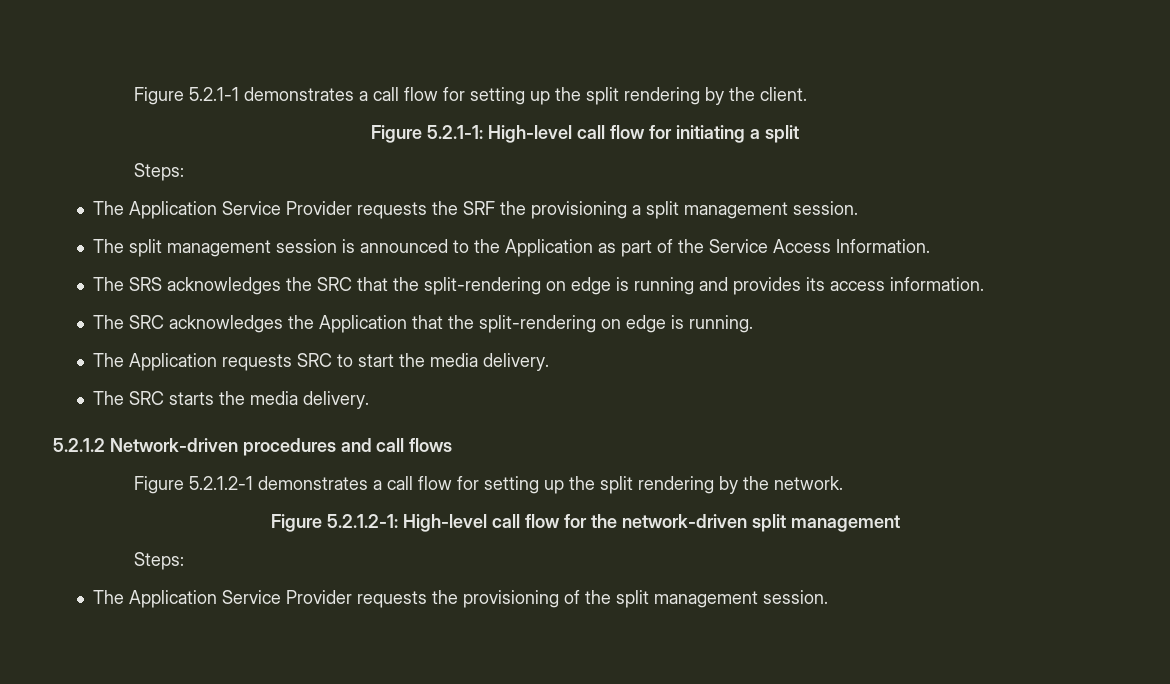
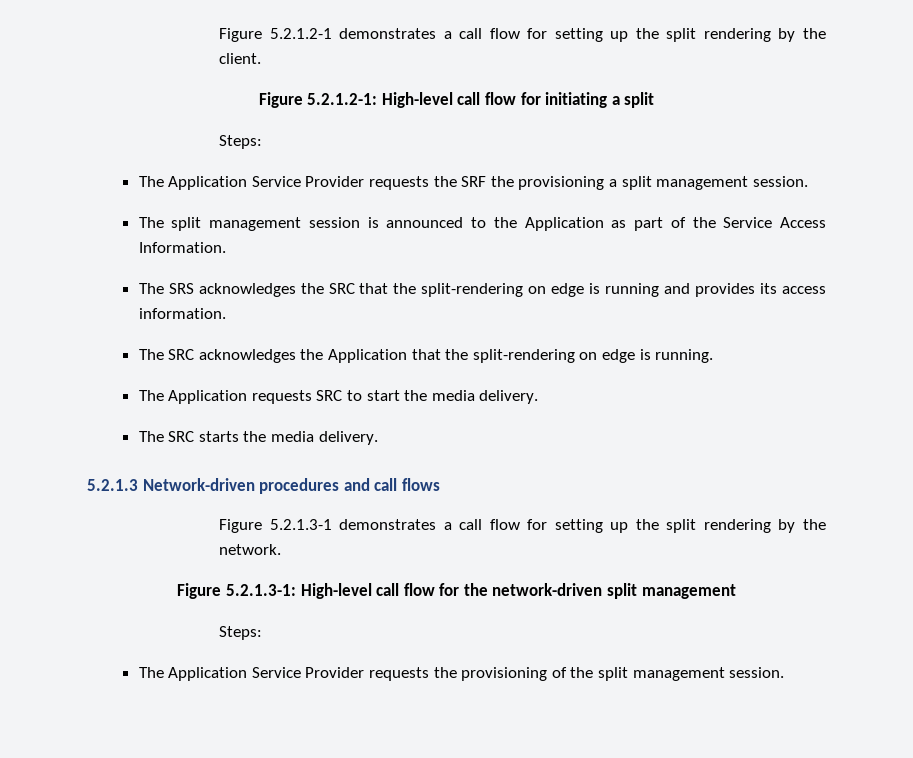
- Figure 5.2.1-1 demonstrates a call flow for setting up the split rendering by the client.
+ Figure 5.2.1.2-1 demonstrates a call flow for setting up the split rendering by the client.
- Figure 5.2.1-1: High-level call flow for initiating a split
+ Figure 5.2.1.2-1: High-level call flow for initiating a split
- 5.2.1.2 Network-driven procedures and call flows
+ 5.2.1.3 Network-driven procedures and call flows
- Figure 5.2.1.2-1 demonstrates a call flow for setting up the split rendering by the network.
+ Figure 5.2.1.3-1 demonstrates a call flow for setting up the split rendering by the network.
- Figure 5.2.1.2-1: High-level call flow for the network-driven split management
+ Figure 5.2.1.3-1: High-level call flow for the network-driven split management

